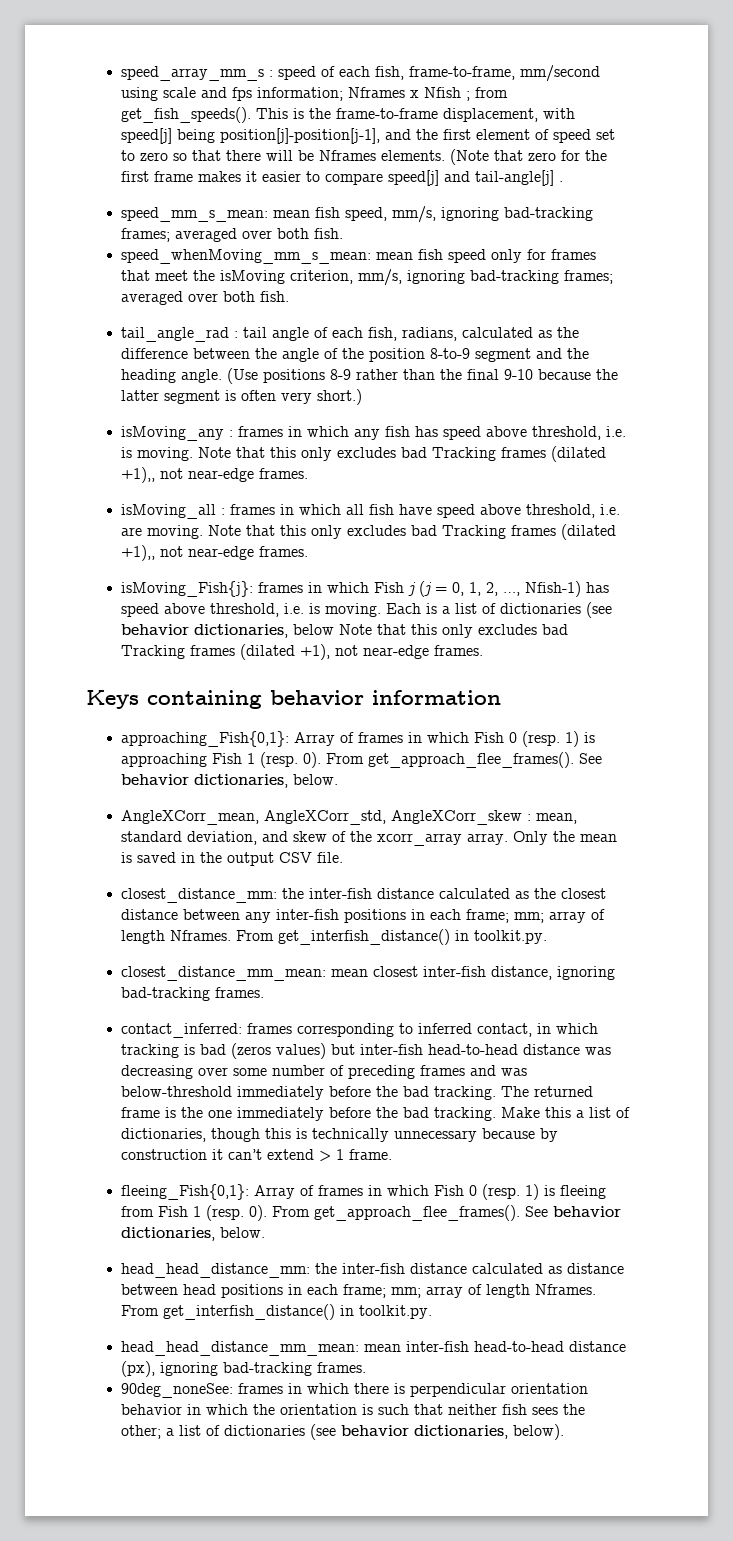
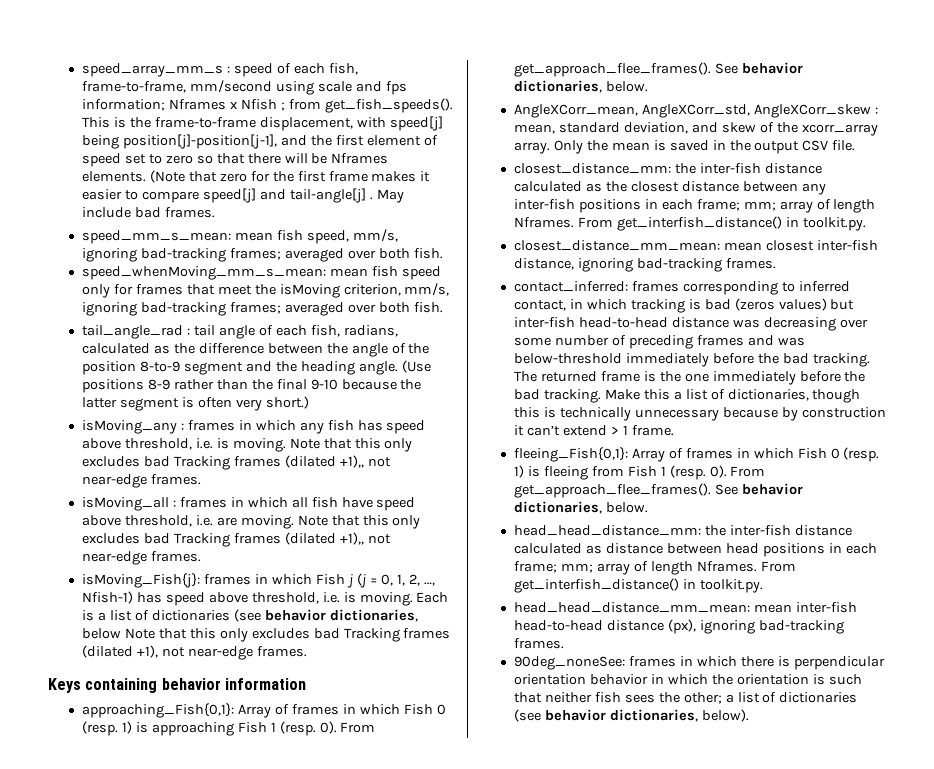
+ May include bad frames.

